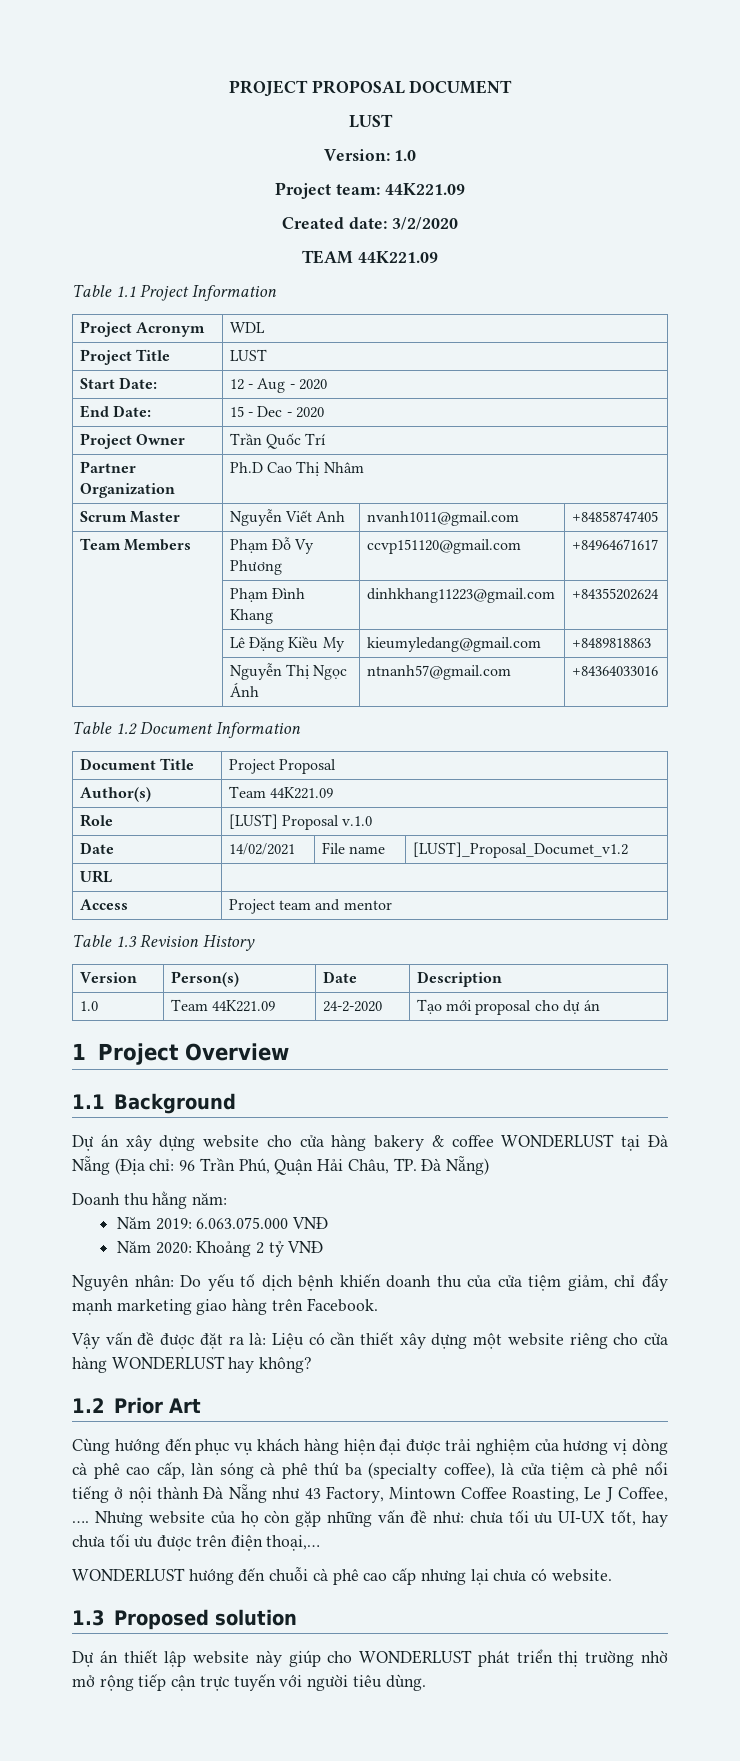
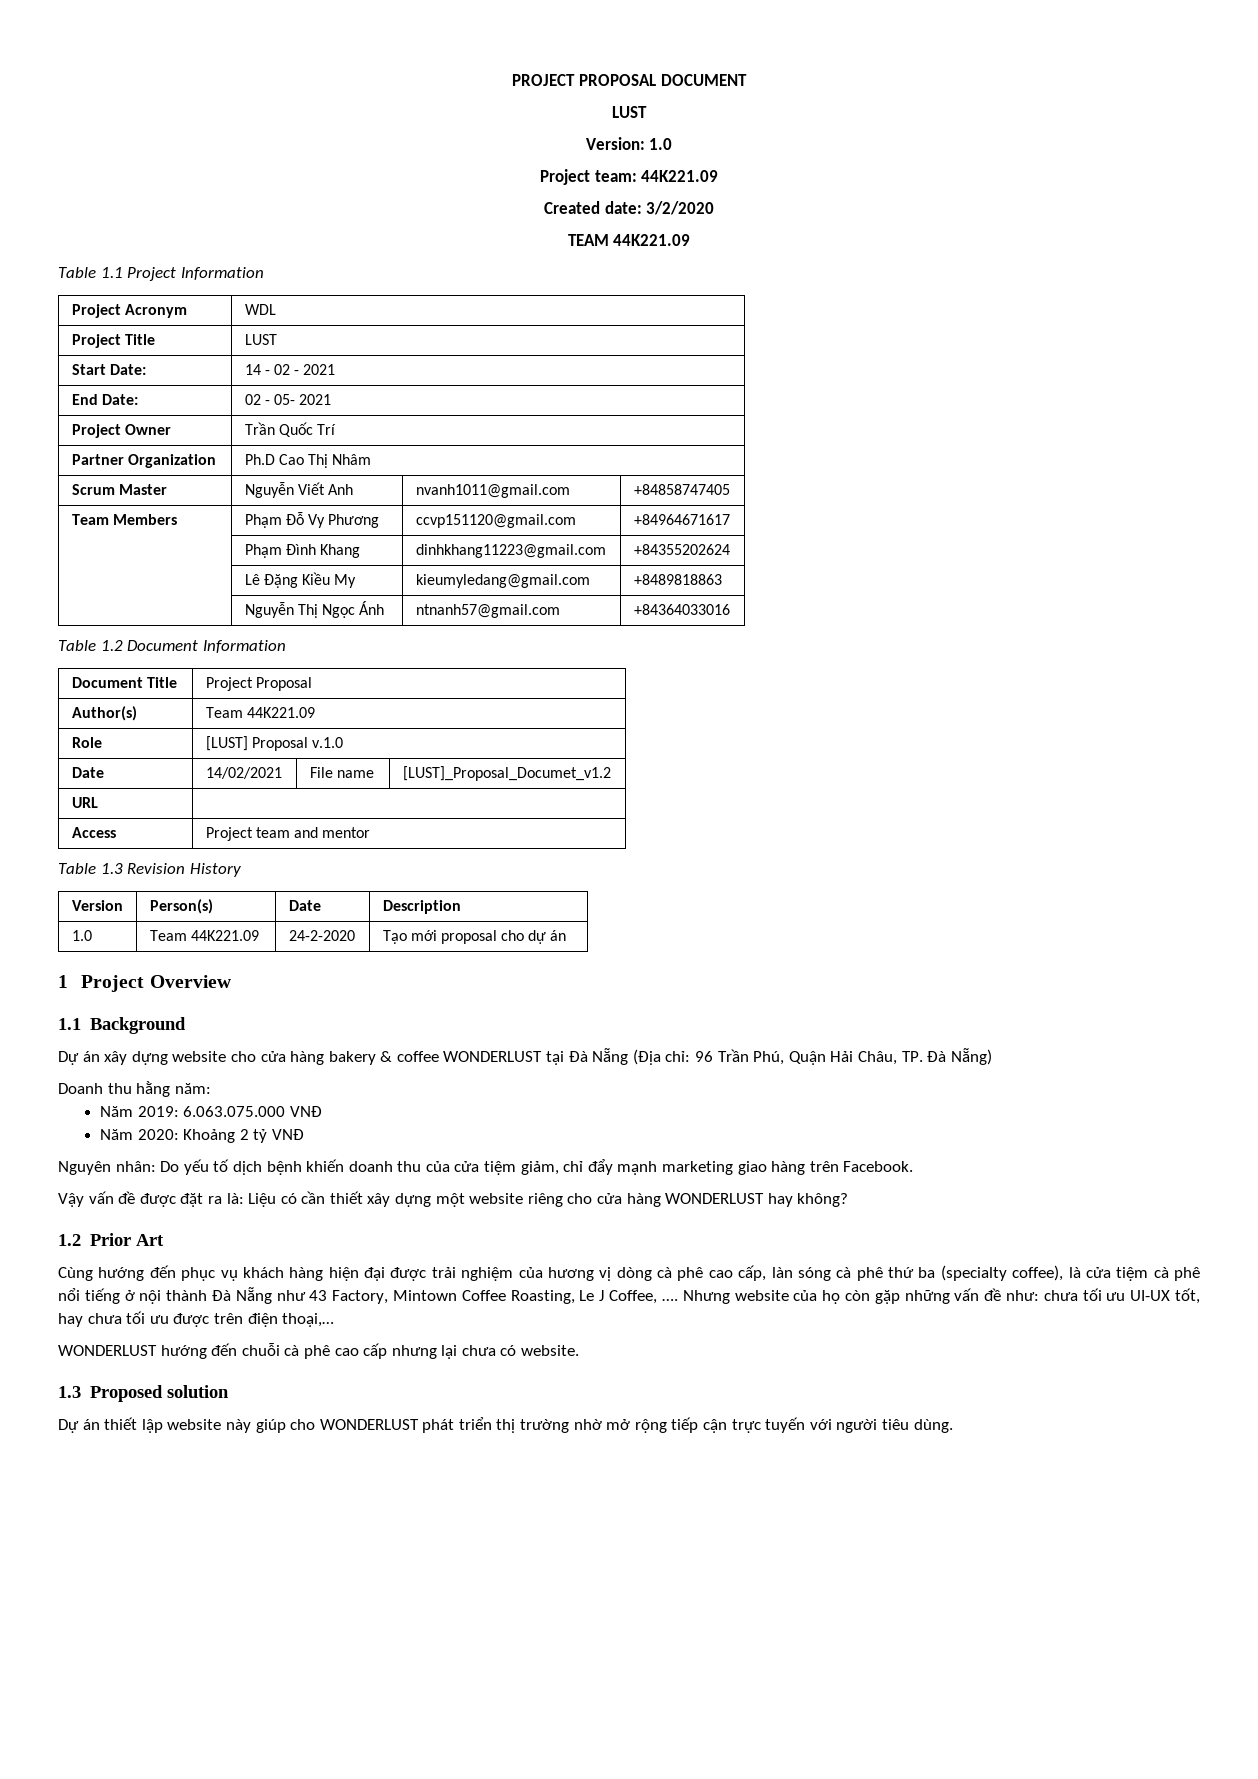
- Start Date: | 12 - Aug - 2020
- End Date: | 15 - Dec - 2020
+ Start Date: | 14 - 02 - 2021
+ End Date: | 02 - 05- 2021

